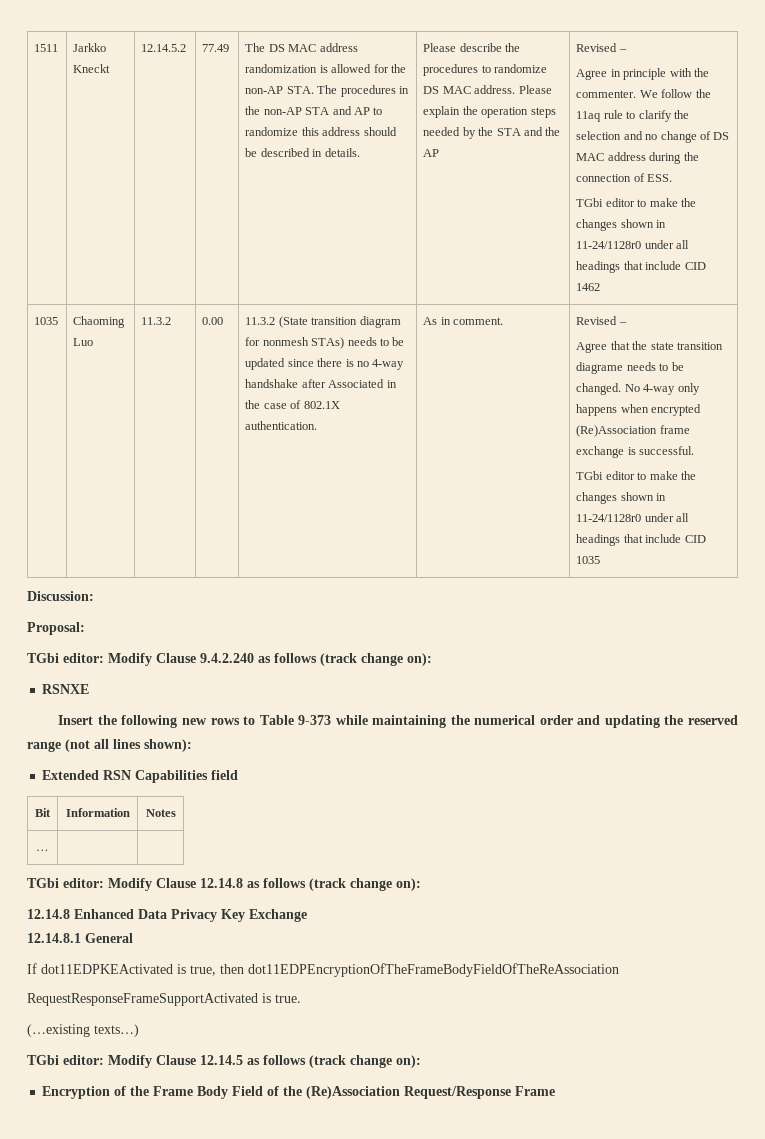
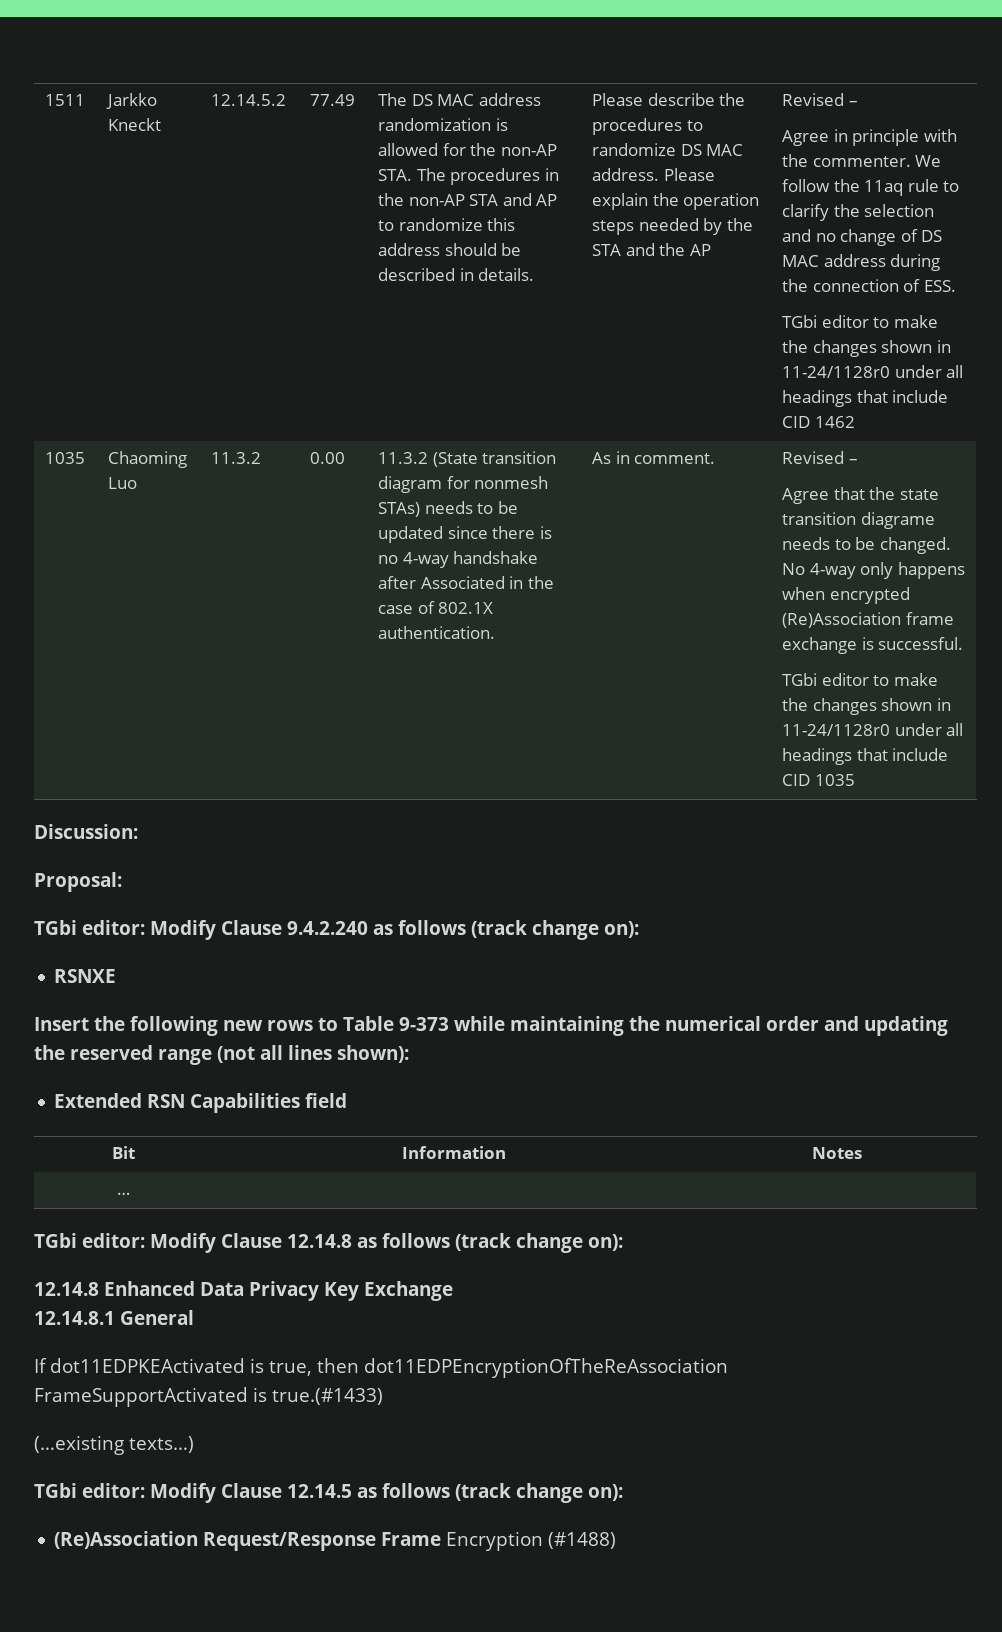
- If dot11EDPKEActivated is true, then dot11EDPEncryptionOfTheFrameBodyFieldOfTheReAssociation
- RequestResponseFrameSupportActivated is true.
+ If dot11EDPKEActivated is true, then dot11EDPEncryptionOfTheReAssociation
+ FrameSupportActivated is true.(#1433)
- Encryption of the Frame Body Field of the (Re)Association Request/Response Frame
+ (Re)Association Request/Response Frame Encryption (#1488)

